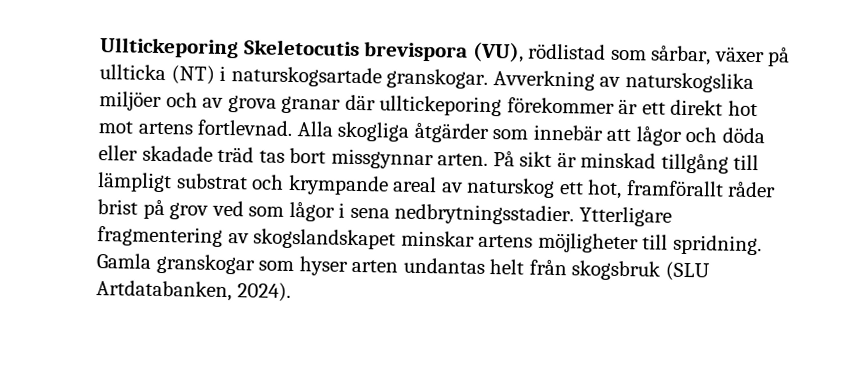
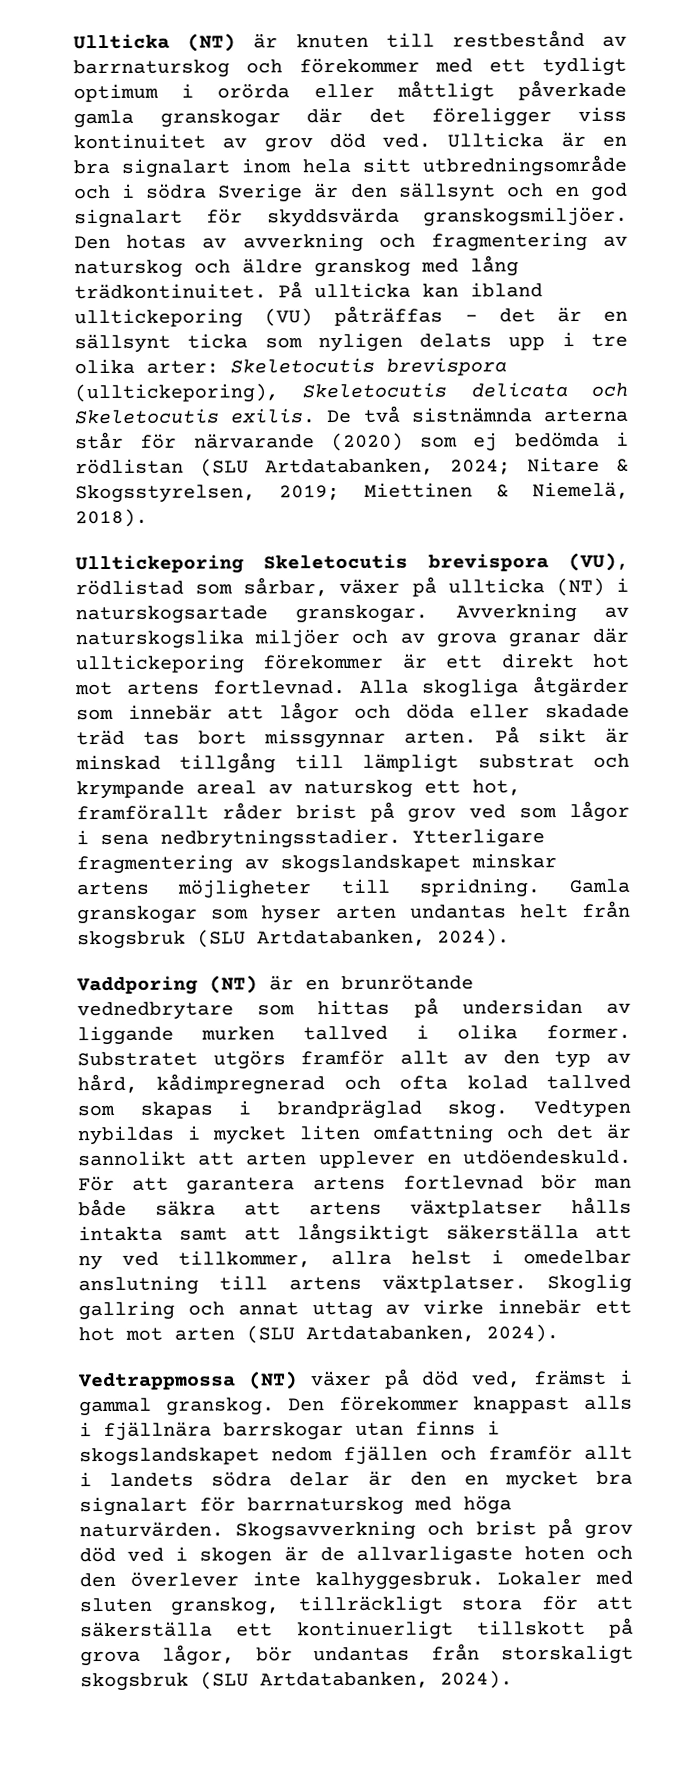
+ Ullticka (NT) är knuten till restbestånd av barrnaturskog och förekommer med ett tydligt optimum i orörda eller måttligt påverkade gamla granskogar där det föreligger viss kontinuitet av grov död ved. Ullticka är en bra signalart inom hela sitt utbredningsområde och i södra Sverige är den sällsynt och en god signalart för skyddsvärda granskogsmiljöer. Den hotas av avverkning och fragmentering av naturskog och äldre granskog med lång trädkontinuitet. På ullticka kan ibland ulltickeporing (VU) påträffas - det är en sällsynt ticka som nyligen delats upp i tre olika arter: Skeletocutis brevispora (ulltickeporing), Skeletocutis delicata och Skeletocutis exilis. De två sistnämnda arterna står för närvarande (2020) som ej bedömda i rödlistan (SLU Artdatabanken, 2024; Nitare & Skogsstyrelsen, 2019; Miettinen & Niemelä, 2018).
+ Vaddporing (NT) är en brunrötande vednedbrytare som hittas på undersidan av liggande murken tallved i olika former. Substratet utgörs framför allt av den typ av hård, kådimpregnerad och ofta kolad tallved som skapas i brandpräglad skog. Vedtypen nybildas i mycket liten omfattning och det är sannolikt att arten upplever en utdöendeskuld. För att garantera artens fortlevnad bör man både säkra att artens växtplatser hålls intakta samt att långsiktigt säkerställa att ny ved tillkommer, allra helst i omedelbar anslutning till artens växtplatser. Skoglig gallring och annat uttag av virke innebär ett hot mot arten (SLU Artdatabanken, 2024).
+ Vedtrappmossa (NT) växer på död ved, främst i gammal granskog. Den förekommer knappast alls i fjällnära barrskogar utan finns i skogslandskapet nedom fjällen och framför allt i landets södra delar är den en mycket bra signalart för barrnaturskog med höga naturvärden. Skogsavverkning och brist på grov död ved i skogen är de allvarligaste hoten och den överlever inte kalhyggesbruk. Lokaler med sluten granskog, tillräckligt stora för att säkerställa ett kontinuerligt tillskott på grova lågor, bör undantas från storskaligt skogsbruk (SLU Artdatabanken, 2024).

